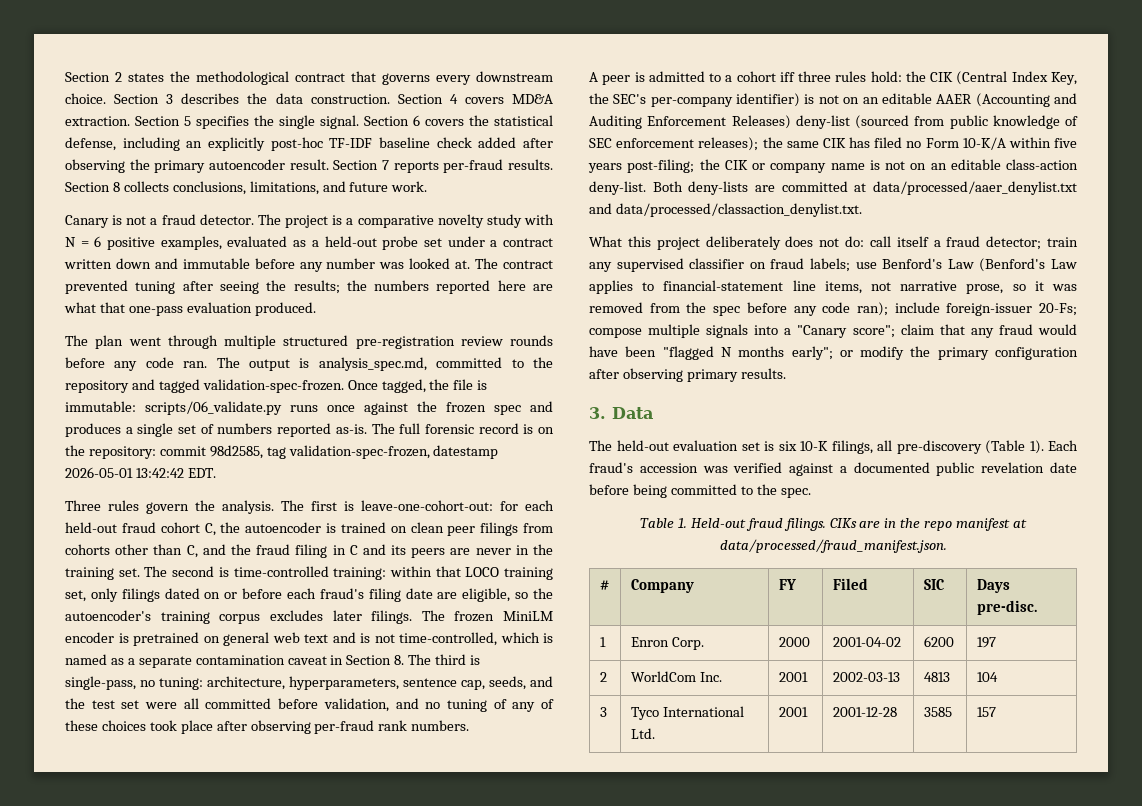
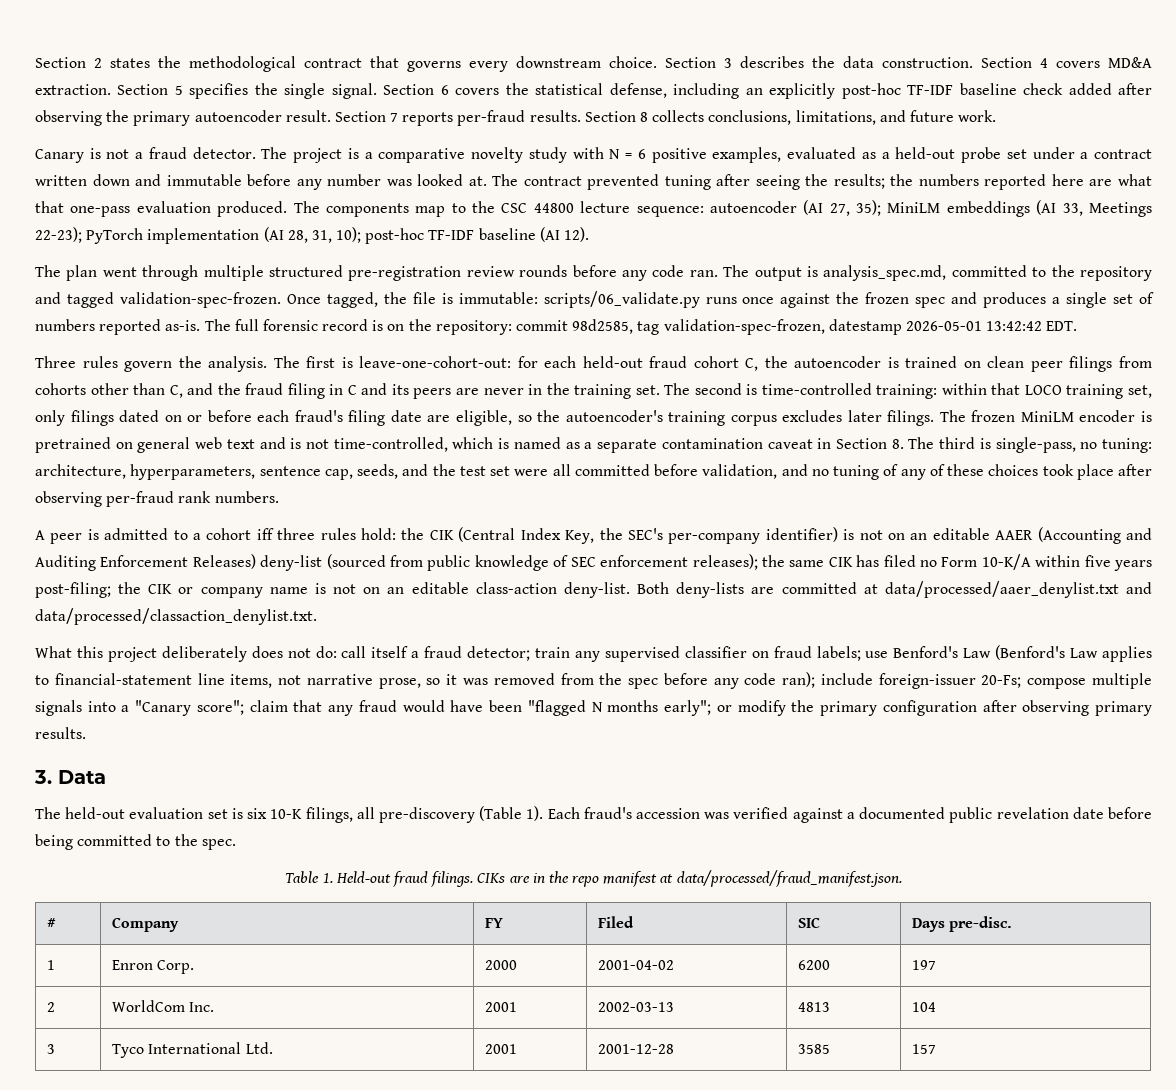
+ The components map to the CSC 44800 lecture sequence: autoencoder (AI 27, 35); MiniLM embeddings (AI 33, Meetings 22-23); PyTorch implementation (AI 28, 31, 10); post-hoc TF-IDF baseline (AI 12).

